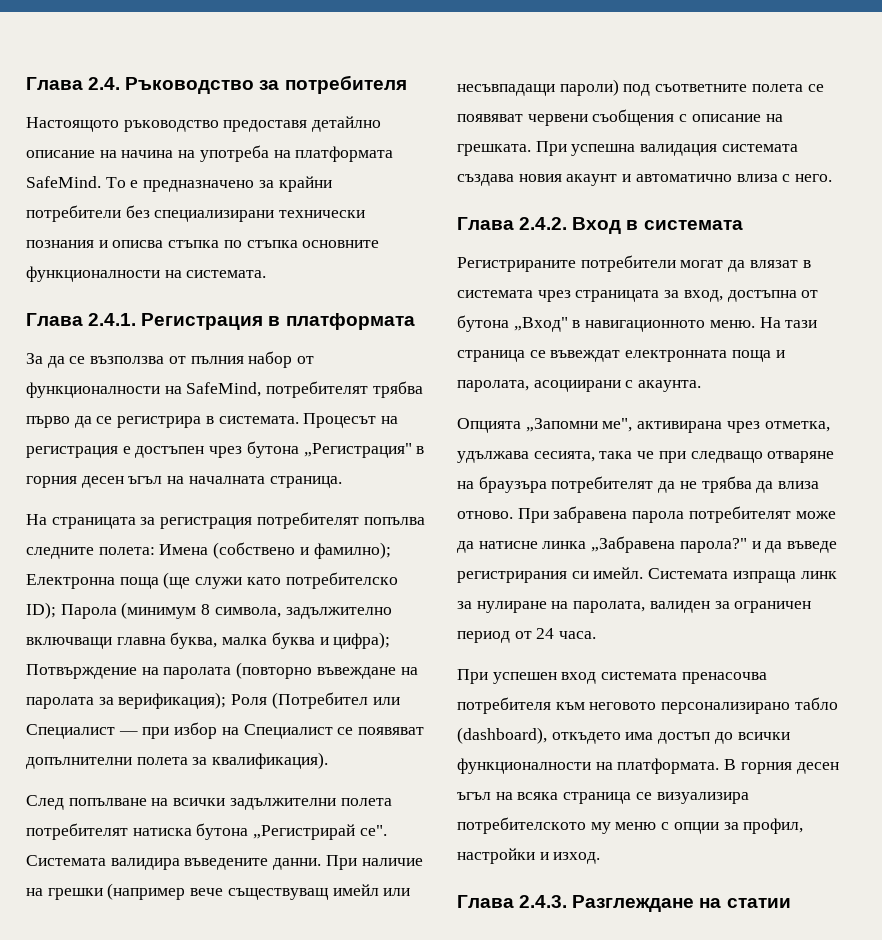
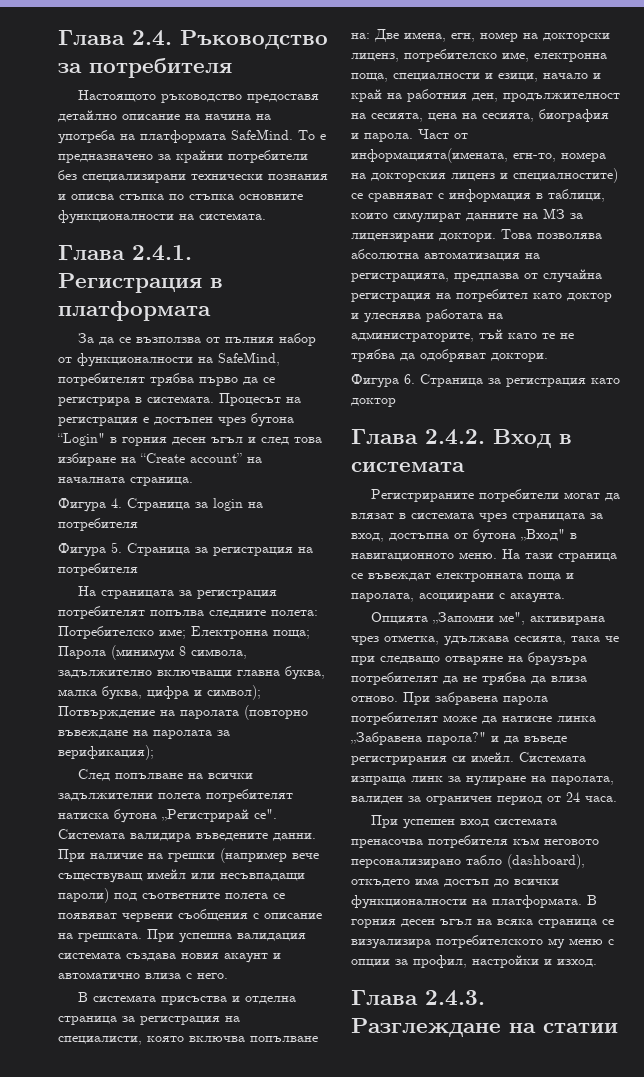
- Процесът на регистрация е достъпен чрез бутона „Регистрация" в горния десен ъгъл на началната страница.
+ Процесът на регистрация е достъпен чрез бутона “Login" в горния десен ъгъл и след това избиране на “Create account” на началната страница.
+ Фигура 4. Страница за login на потребителя
+ Фигура 5. Страница за регистрация на потребителя
- На страницата за регистрация потребителят попълва следните полета: Имена (собствено и фамилно); Електронна поща (ще служи като потребителско ID); Парола (минимум 8 символа, задължително включващи главна буква, малка буква и цифра); Потвърждение на паролата (повторно въвеждане на паролата за верификация); Роля (Потребител или Специалист — при избор на Специалист се появяват допълнителни полета за квалификация).
+ На страницата за регистрация потребителят попълва следните полета: Потребителско име; Електронна поща; Парола (минимум 8 символа, задължително включващи главна буква, малка буква, цифра и символ); Потвърждение на паролата (повторно въвеждане на паролата за верификация);
+ В системата присъства и отделна страница за регистрация на специалисти, която включва попълване на: Две имена, егн, номер на докторски лиценз, потребителско име, електронна поща, специалности и езици, начало и край на работния ден, продължителност на сесията, цена на сесията, биография и парола. Част от информацията(имената, егн-то, номера на докторския лиценз и специалностите) се сравняват с информация в таблици, които симулират данните на МЗ за лицензирани доктори. Това позволява абсолютна автоматизация на регистрацията, предпазва от случайна регистрация на потребител като доктор и улеснява работата на администраторите, тъй като те не трябва да одобряват доктори.
+ Фигура 6. Страница за регистрация като доктор

